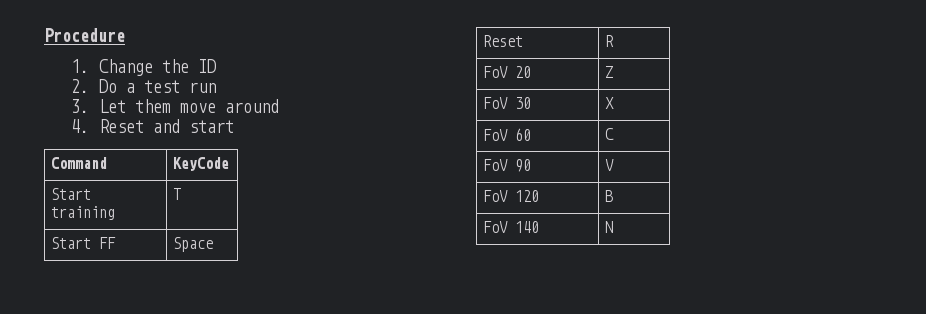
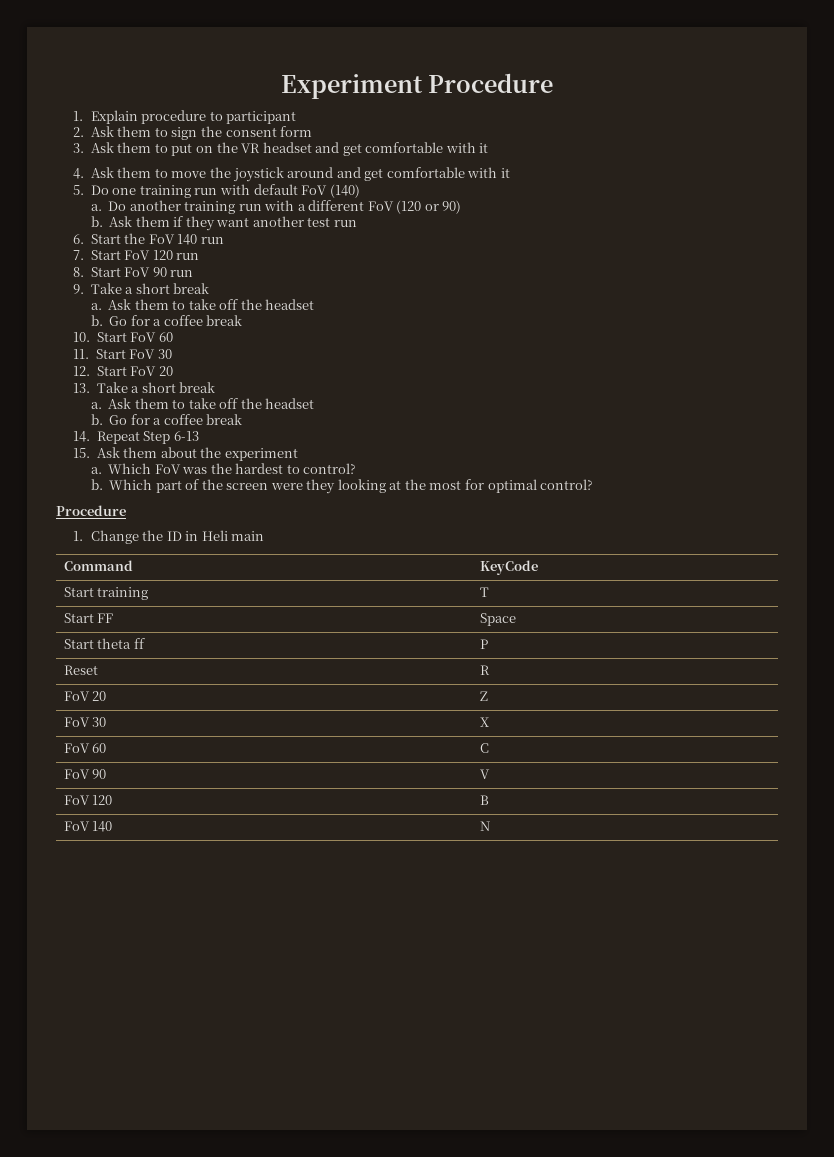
+ Experiment Procedure
+ 1. Explain procedure to participant
+ 2. Ask them to sign the consent form
+ 3. Ask them to put on the VR headset and get comfortable with it
+ 4. Ask them to move the joystick around and get comfortable with it
+ 5. Do one training run with default FoV (140)
+ a. Do another training run with a different FoV (120 or 90)
+ b. Ask them if they want another test run
+ 6. Start the FoV 140 run
+ 7. Start FoV 120 run
+ 8. Start FoV 90 run
+ 9. Take a short break
+ a. Ask them to take off the headset
+ b. Go for a coffee break
+ 10. Start FoV 60
+ 11. Start FoV 30
+ 12. Start FoV 20
+ 13. Take a short break
+ a. Ask them to take off the headset
+ b. Go for a coffee break
+ 14. Repeat Step 6-13
+ 15. Ask them about the experiment
+ a. Which FoV was the hardest to control?
+ b. Which part of the screen were they looking at the most for optimal control?
- 1. Change the ID
- 2. Do a test run
- 3. Let them move around
- 4. Reset and start
+ 1. Change the ID in Heli main
+ Start theta ff | P

